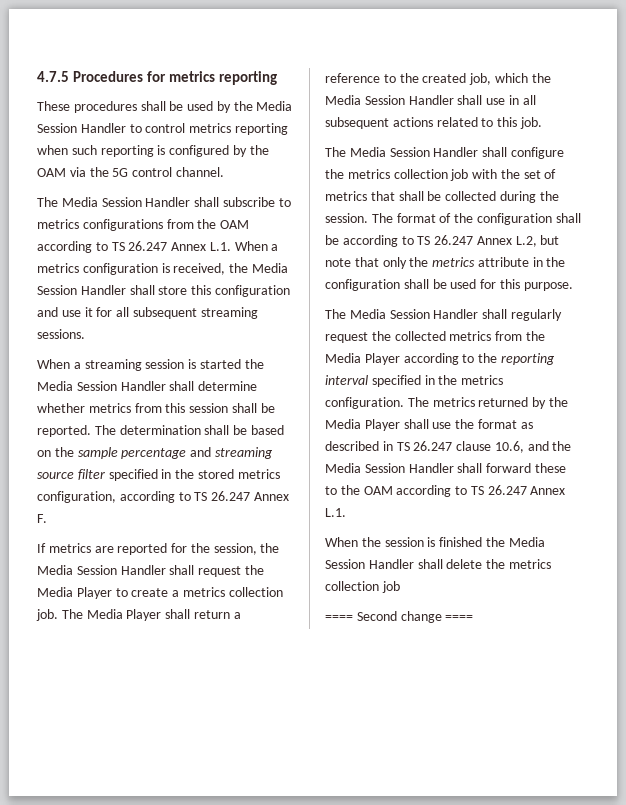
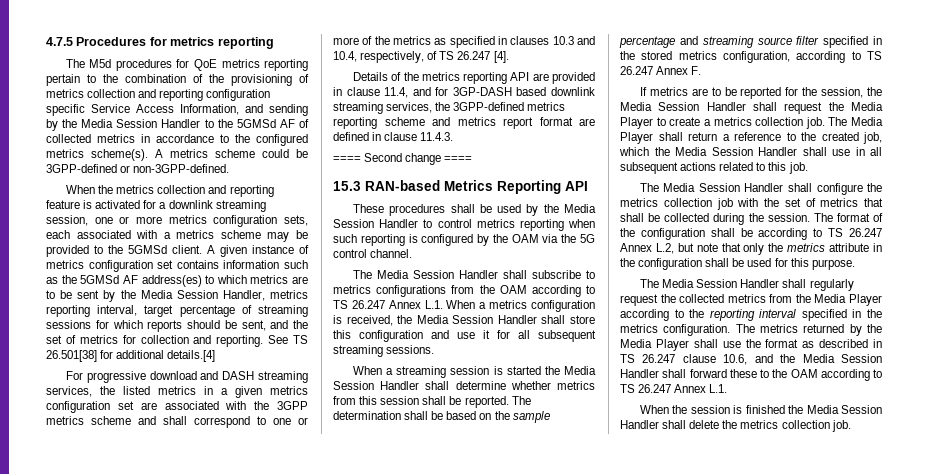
+ The M5d procedures for QoE metrics reporting pertain to the combination of the provisioning of metrics collection and reporting configuration specific Service Access Information, and sending by the Media Session Handler to the 5GMSd AF of collected metrics in accordance to the configured metrics scheme(s). A metrics scheme could be 3GPP-defined or non-3GPP-defined.
+ When the metrics collection and reporting feature is activated for a downlink streaming session, one or more metrics configuration sets, each associated with a metrics scheme may be provided to the 5GMSd client. A given instance of metrics configuration set contains information such as the 5GMSd AF address(es) to which metrics are to be sent by the Media Session Handler, metrics reporting interval, target percentage of streaming sessions for which reports should be sent, and the set of metrics for collection and reporting. See TS 26.501[38] for additional details.[4]
+ For progressive download and DASH streaming services, the listed metrics in a given metrics configuration set are associated with the 3GPP metrics scheme and shall correspond to one or more of the metrics as specified in clauses 10.3 and 10.4, respectively, of TS 26.247 [4].
+ Details of the metrics reporting API are provided in clause 11.4, and for 3GP-DASH based downlink streaming services, the 3GPP-defined metrics reporting scheme and metrics report format are defined in clause 11.4.3.
+ ==== Second change ====
+ 15.3 RAN-based Metrics Reporting API
- If metrics are reported for the session, the Media Session Handler shall request the Media Player to create a metrics collection job.
+ If metrics are to be reported for the session, the Media Session Handler shall request the Media Player to create a metrics collection job.
- When the session is finished the Media Session Handler shall delete the metrics collection job
- ==== Second change ====
+ When the session is finished the Media Session Handler shall delete the metrics collection job.

